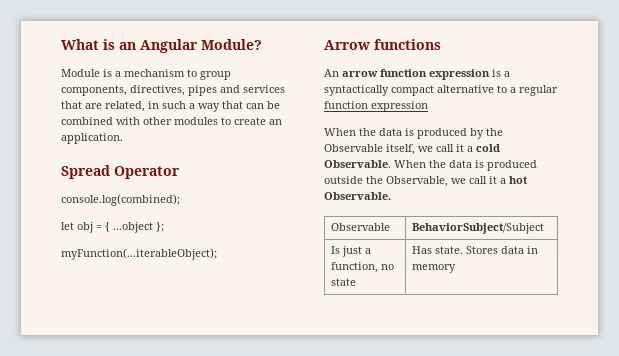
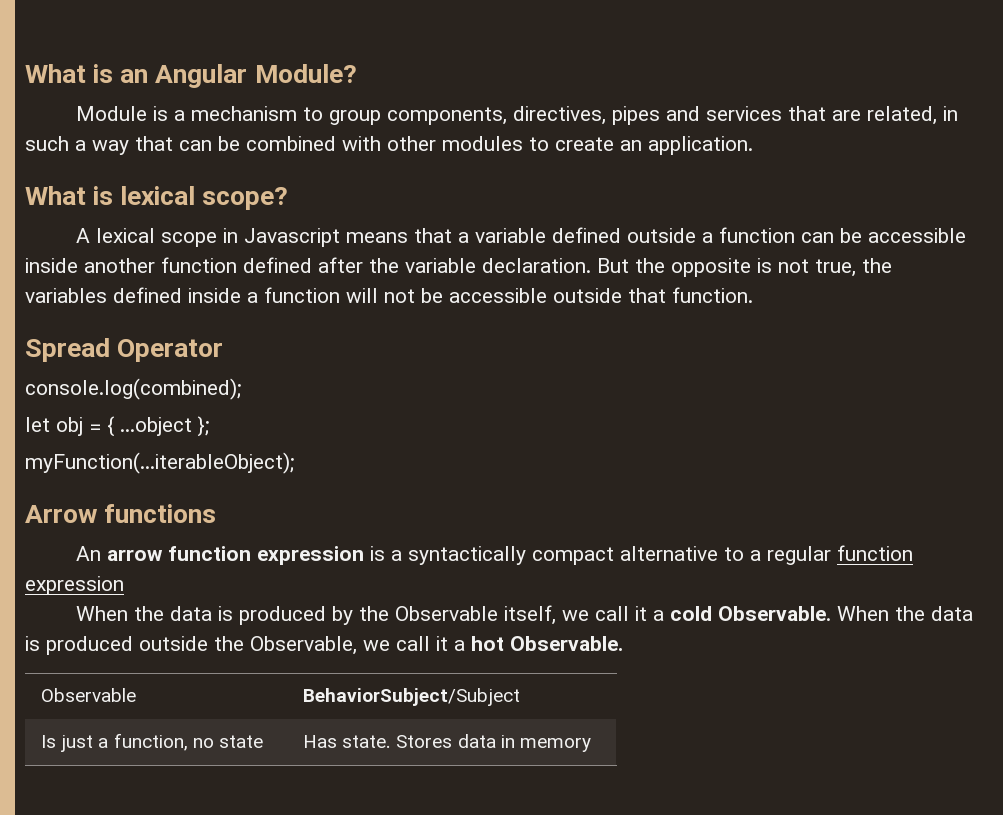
+ What is lexical scope?
+ A lexical scope in Javascript means that a variable defined outside a function can be accessible inside another function defined after the variable declaration. But the opposite is not true, the variables defined inside a function will not be accessible outside that function.

